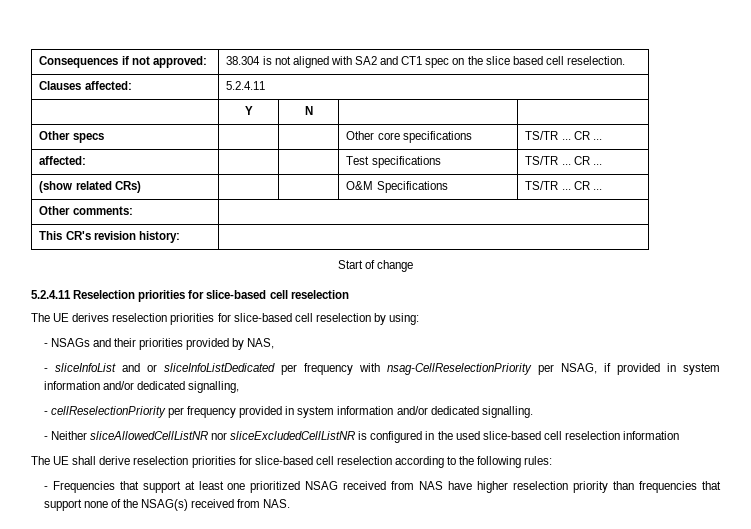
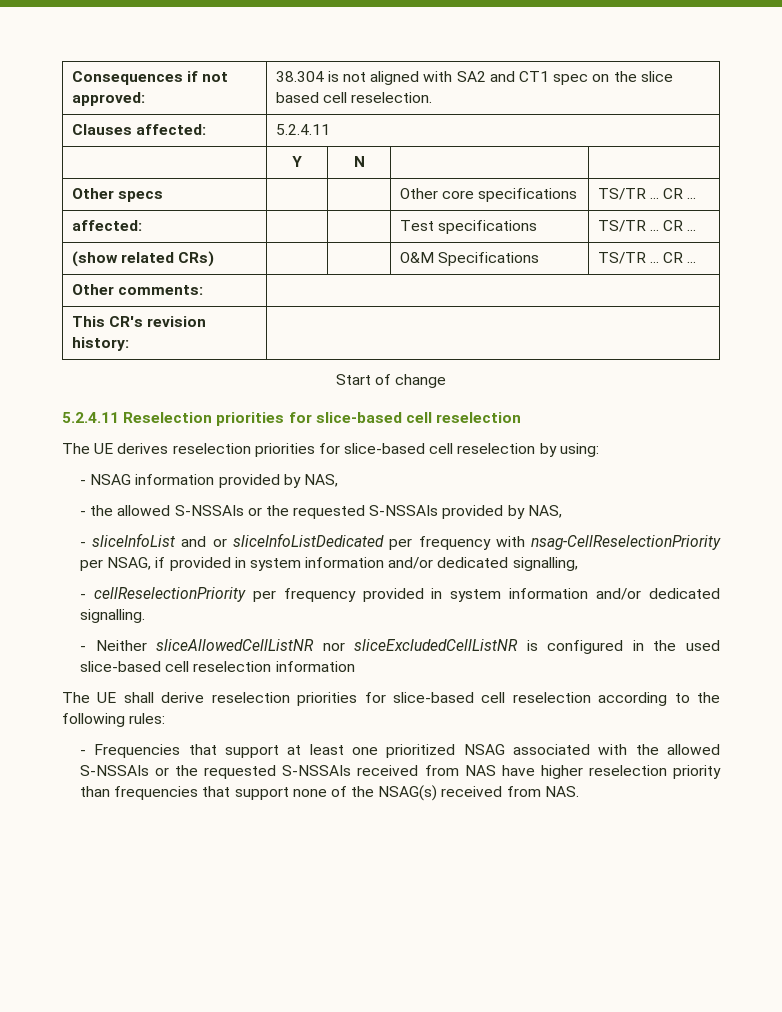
- - NSAGs and their priorities provided by NAS,
+ - NSAG information provided by NAS,
+ - the allowed S-NSSAIs or the requested S-NSSAIs provided by NAS,
- - Frequencies that support at least one prioritized NSAG received from NAS have higher reselection priority than frequencies that support none of the NSAG(s) received from NAS.
+ - Frequencies that support at least one prioritized NSAG associated with the allowed S-NSSAIs or the requested S-NSSAIs received from NAS have higher reselection priority than frequencies that support none of the NSAG(s) received from NAS.

